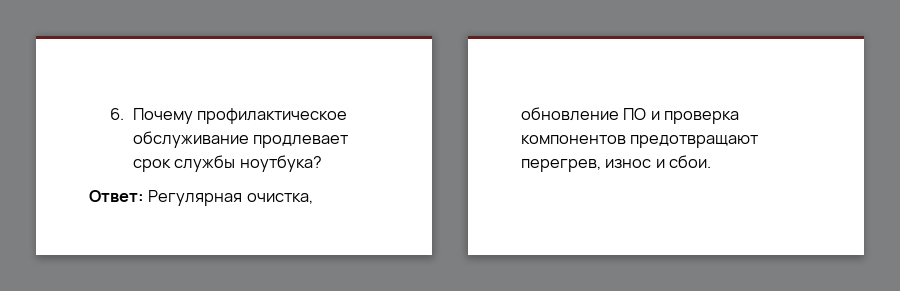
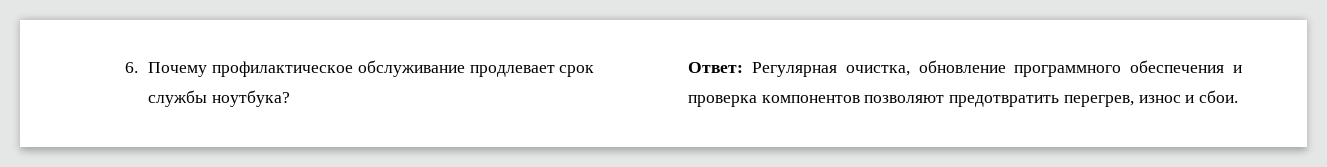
- Ответ: Регулярная очистка, обновление ПО и проверка компонентов предотвращают перегрев, износ и сбои.
+ Ответ: Регулярная очистка, обновление программного обеспечения и проверка компонентов позволяют предотвратить перегрев, износ и сбои.

